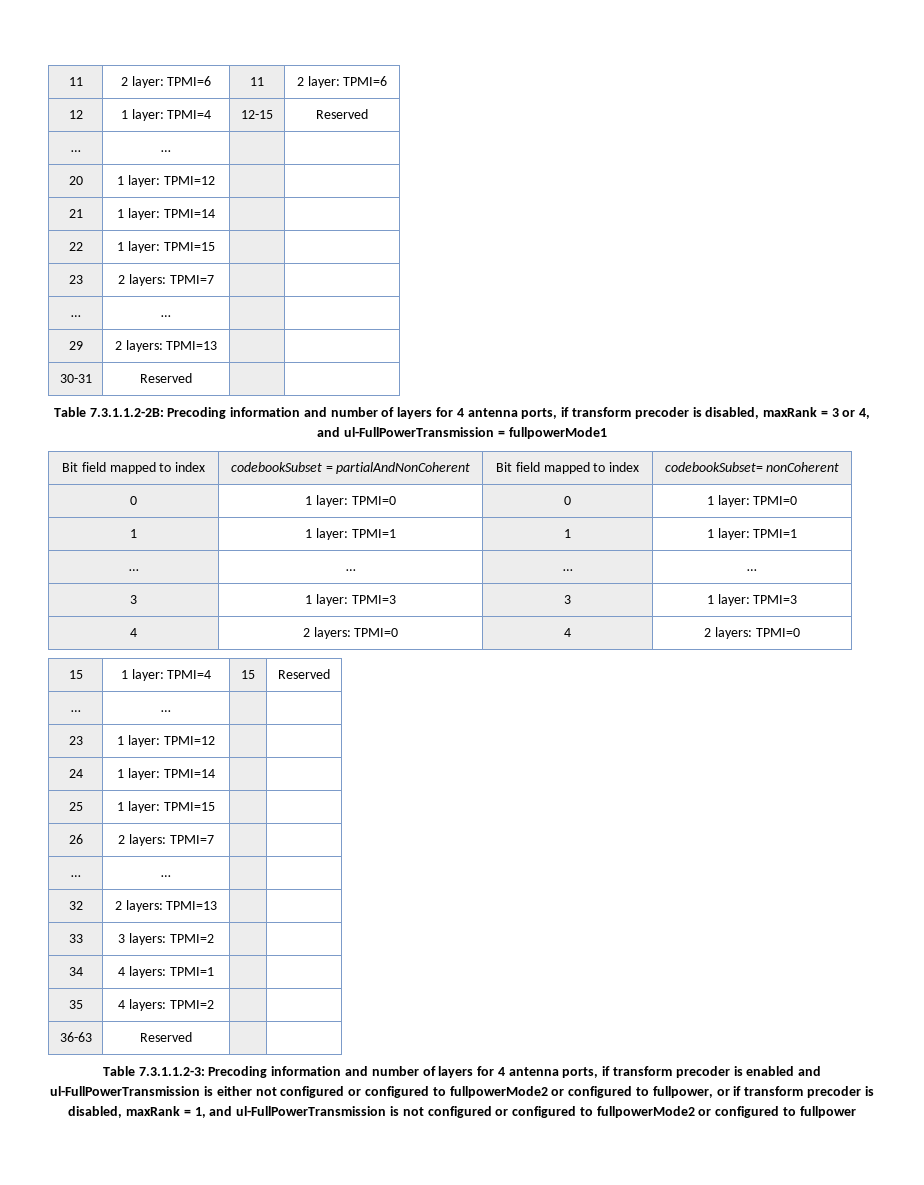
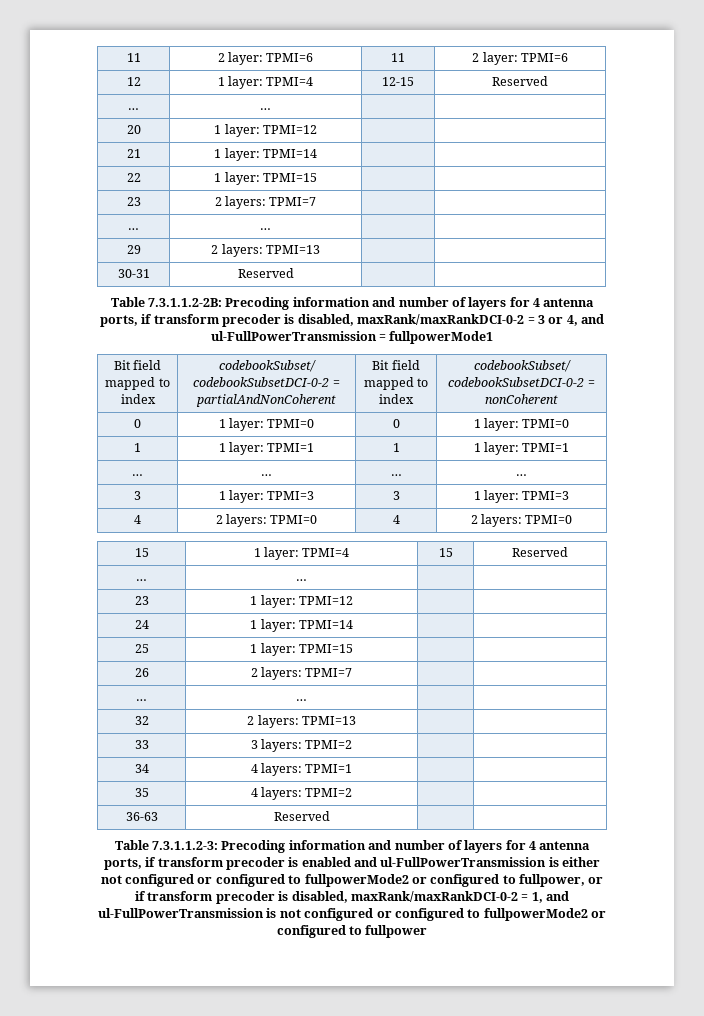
- Table 7.3.1.1.2-2B: Precoding information and number of layers for 4 antenna ports, if transform precoder is disabled, maxRank = 3 or 4, and ul-FullPowerTransmission = fullpowerMode1
+ Table 7.3.1.1.2-2B: Precoding information and number of layers for 4 antenna ports, if transform precoder is disabled, maxRank/maxRankDCI-0-2 = 3 or 4, and ul-FullPowerTransmission = fullpowerMode1
- Bit field mapped to index | codebookSubset = partialAndNonCoherent | Bit field mapped to index | codebookSubset= nonCoherent
+ Bit field mapped to index | codebookSubset/ codebookSubsetDCI-0-2 = partialAndNonCoherent | Bit field mapped to index | codebookSubset/ codebookSubsetDCI-0-2 = nonCoherent
- Table 7.3.1.1.2-3: Precoding information and number of layers for 4 antenna ports, if transform precoder is enabled and ul-FullPowerTransmission is either not configured or configured to fullpowerMode2 or configured to fullpower, or if transform precoder is disabled, maxRank = 1, and ul-FullPowerTransmission is not configured or configured to fullpowerMode2 or configured to fullpower
+ Table 7.3.1.1.2-3: Precoding information and number of layers for 4 antenna ports, if transform precoder is enabled and ul-FullPowerTransmission is either not configured or configured to fullpowerMode2 or configured to fullpower, or if transform precoder is disabled, maxRank/maxRankDCI-0-2 = 1, and ul-FullPowerTransmission is not configured or configured to fullpowerMode2 or configured to fullpower

